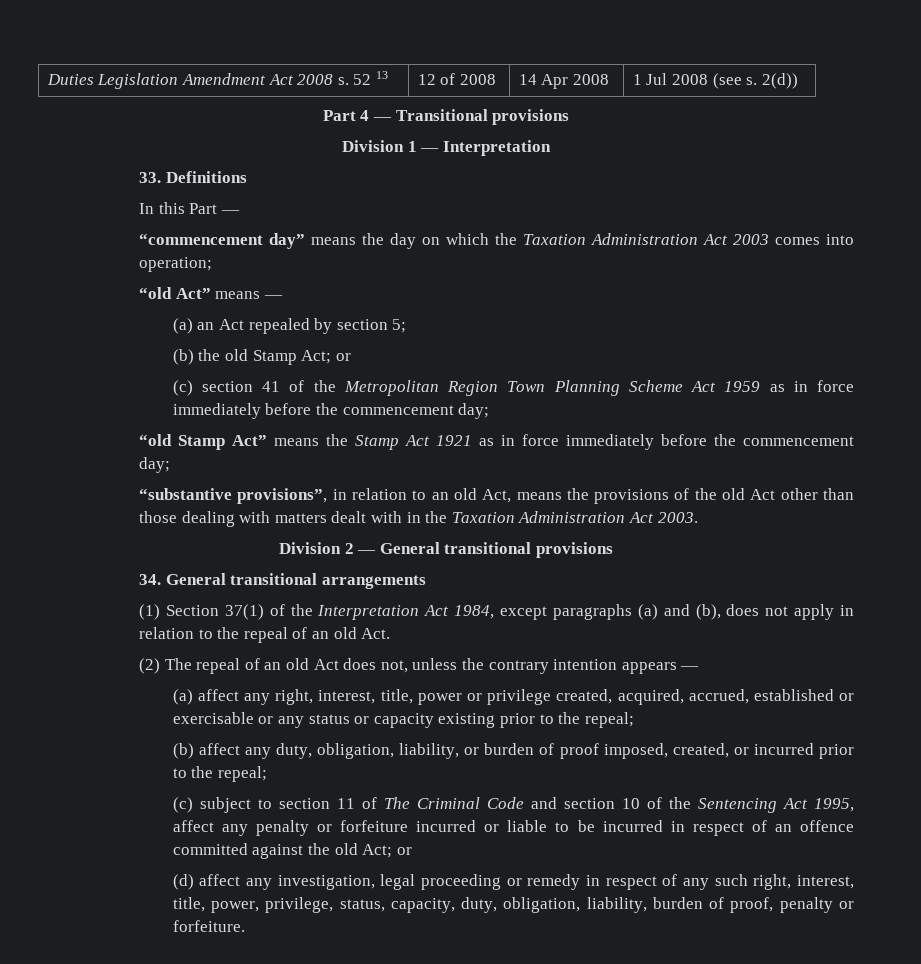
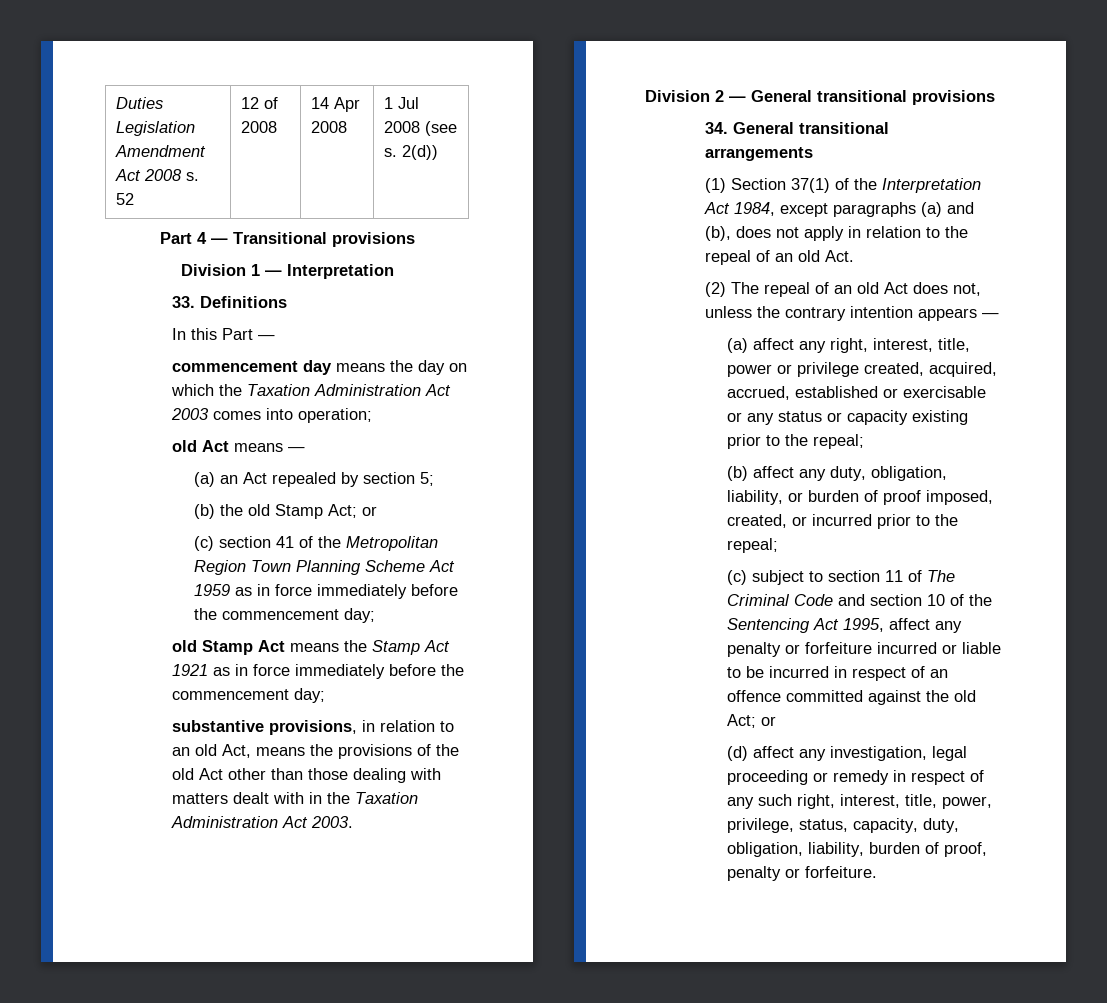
- Duties Legislation Amendment Act 2008 s. 52 13 | 12 of 2008 | 14 Apr 2008 | 1 Jul 2008 (see s. 2(d))
+ Duties Legislation Amendment Act 2008 s. 52 | 12 of 2008 | 14 Apr 2008 | 1 Jul 2008 (see s. 2(d))
- “commencement day” means the day on which the Taxation Administration Act 2003 comes into operation;
+ commencement day means the day on which the Taxation Administration Act 2003 comes into operation;
- “old Act” means —
+ old Act means —
- “old Stamp Act” means the Stamp Act 1921 as in force immediately before the commencement day;
+ old Stamp Act means the Stamp Act 1921 as in force immediately before the commencement day;
- “substantive provisions”, in relation to an old Act, means the provisions of the old Act other than those dealing with matters dealt with in the Taxation Administration Act 2003.
+ substantive provisions, in relation to an old Act, means the provisions of the old Act other than those dealing with matters dealt with in the Taxation Administration Act 2003.

